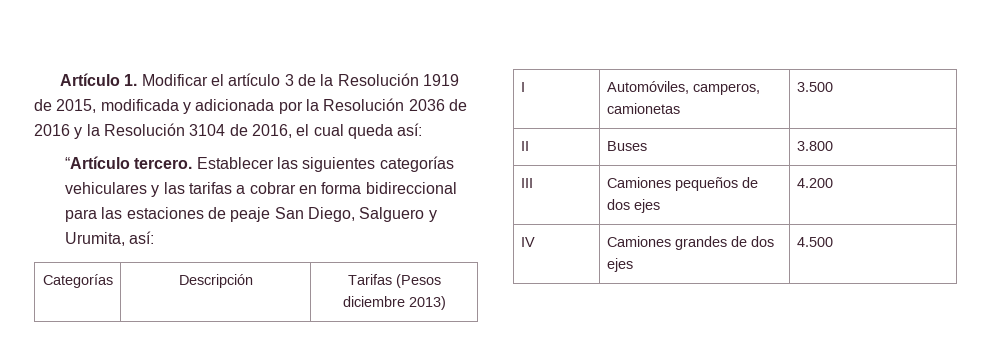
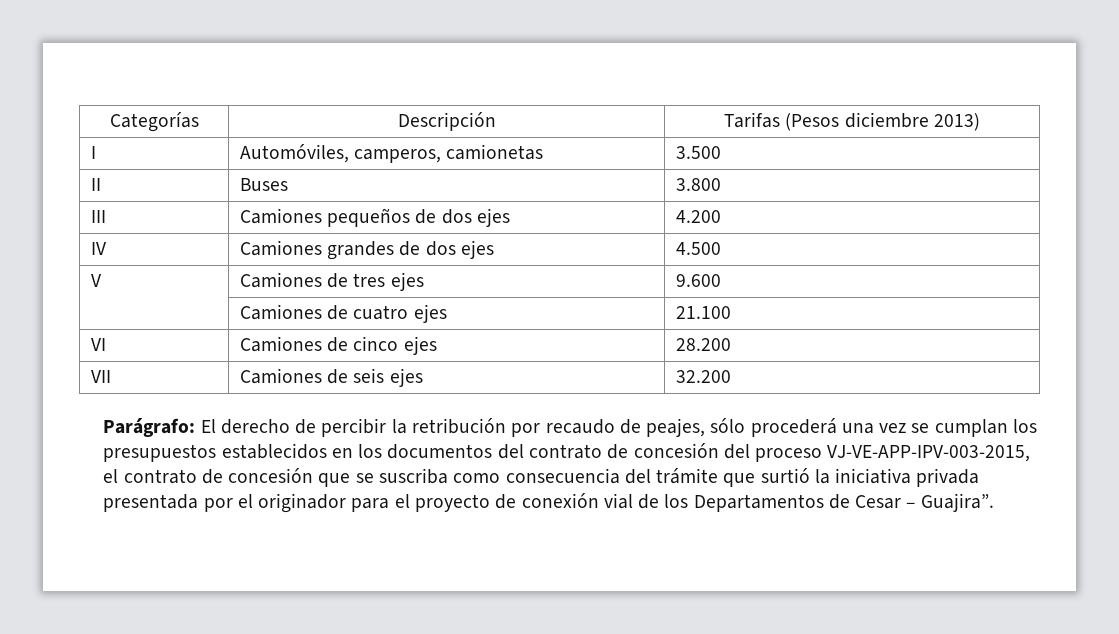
- Artículo 1. Modificar el artículo 3 de la Resolución 1919 de 2015, modificada y adicionada por la Resolución 2036 de 2016 y la Resolución 3104 de 2016, el cual queda así:
- “Artículo tercero. Establecer las siguientes categorías vehiculares y las tarifas a cobrar en forma bidireccional para las estaciones de peaje San Diego, Salguero y Urumita, así:
+ V | Camiones de tres ejes | 9.600
+ | Camiones de cuatro ejes | 21.100
+ VI | Camiones de cinco ejes | 28.200
+ VII | Camiones de seis ejes | 32.200
+ Parágrafo: El derecho de percibir la retribución por recaudo de peajes, sólo procederá una vez se cumplan los presupuestos establecidos en los documentos del contrato de concesión del proceso VJ-VE-APP-IPV-003-2015, el contrato de concesión que se suscriba como consecuencia del trámite que surtió la iniciativa privada presentada por el originador para el proyecto de conexión vial de los Departamentos de Cesar – Guajira”.

